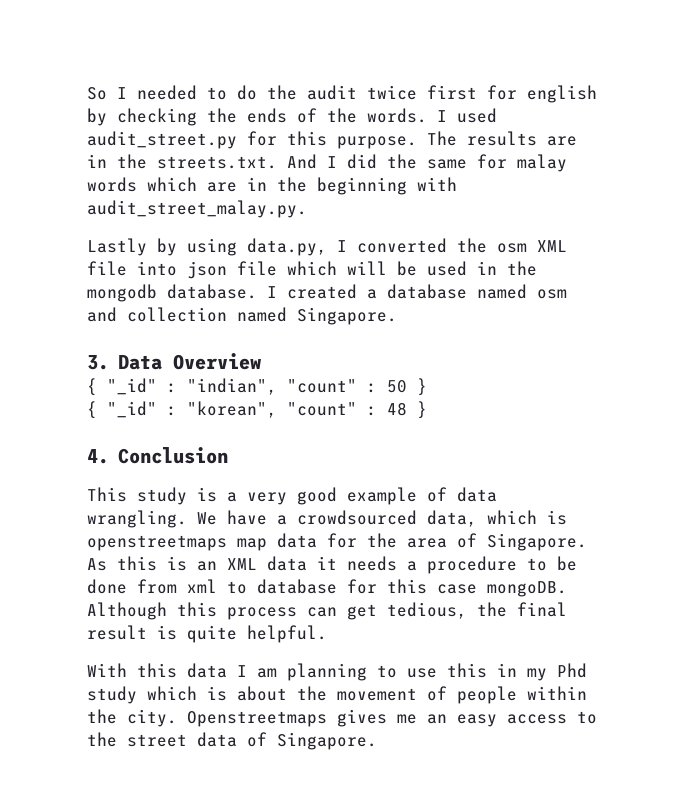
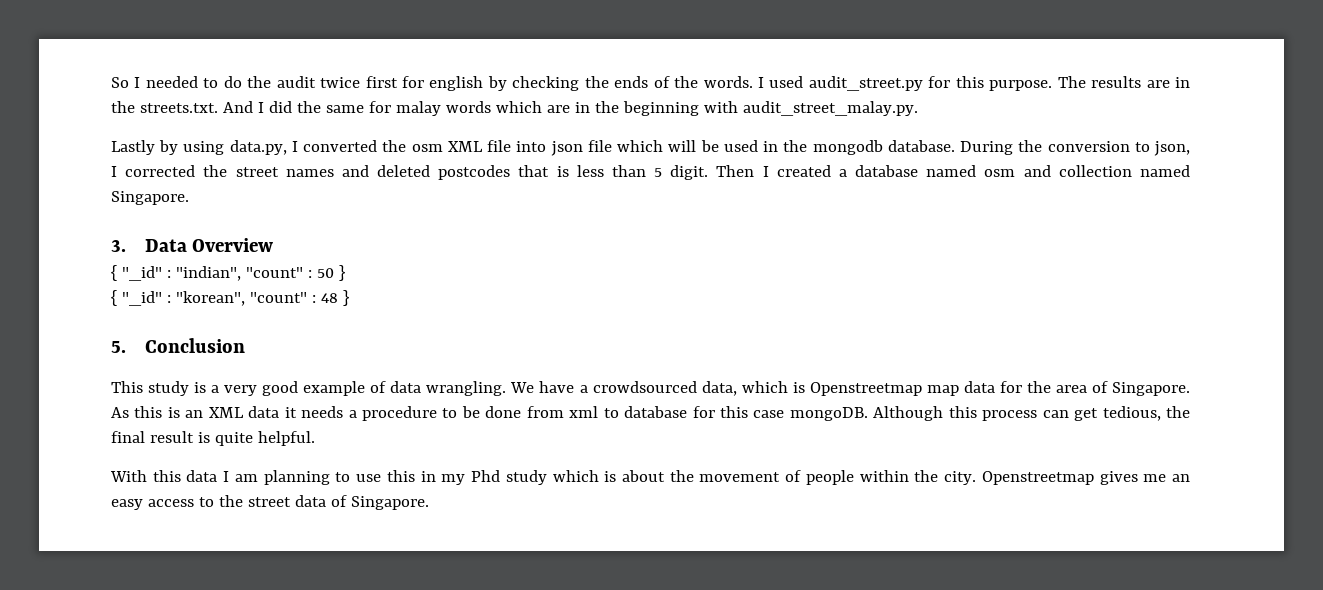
- I created a database named osm and collection named Singapore.
+ During the conversion to json, I corrected the street names and deleted postcodes that is less than 5 digit. Then I created a database named osm and collection named Singapore.
- 4. Conclusion
+ 5. Conclusion
- We have a crowdsourced data, which is openstreetmaps map data for the area of Singapore.
+ We have a crowdsourced data, which is Openstreetmap map data for the area of Singapore.
- Openstreetmaps gives me an easy access to the street data of Singapore.
+ Openstreetmap gives me an easy access to the street data of Singapore.

